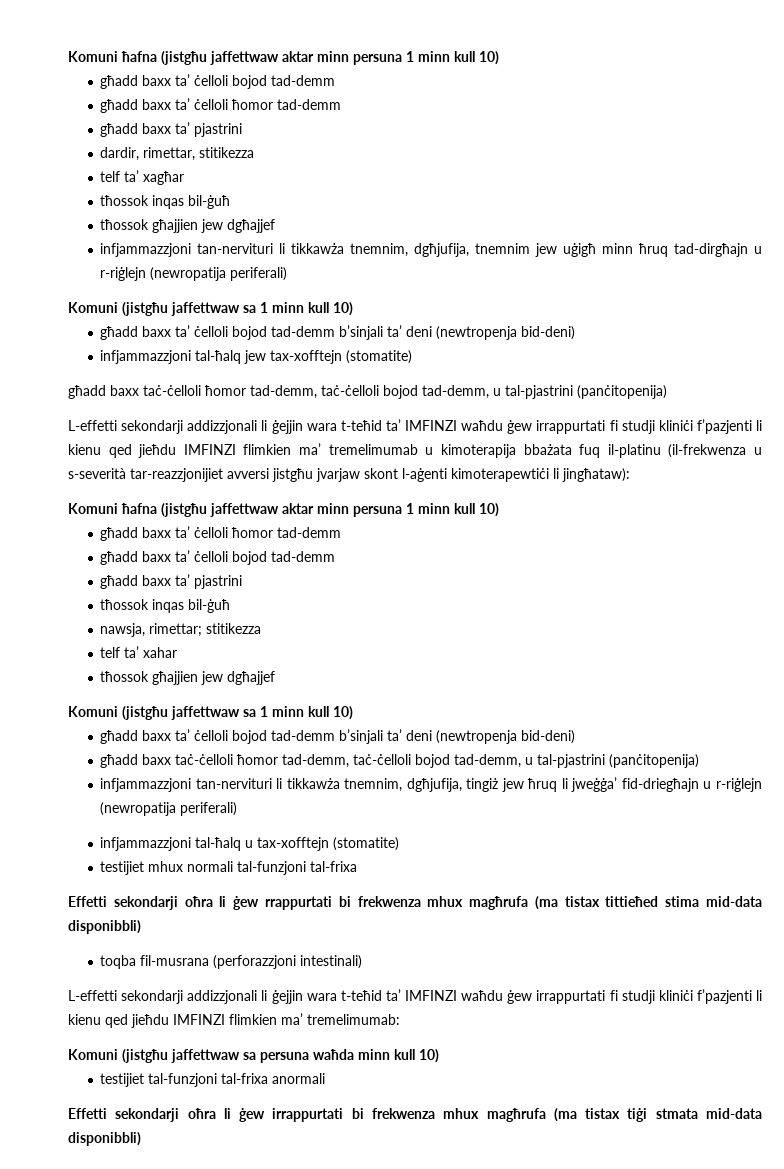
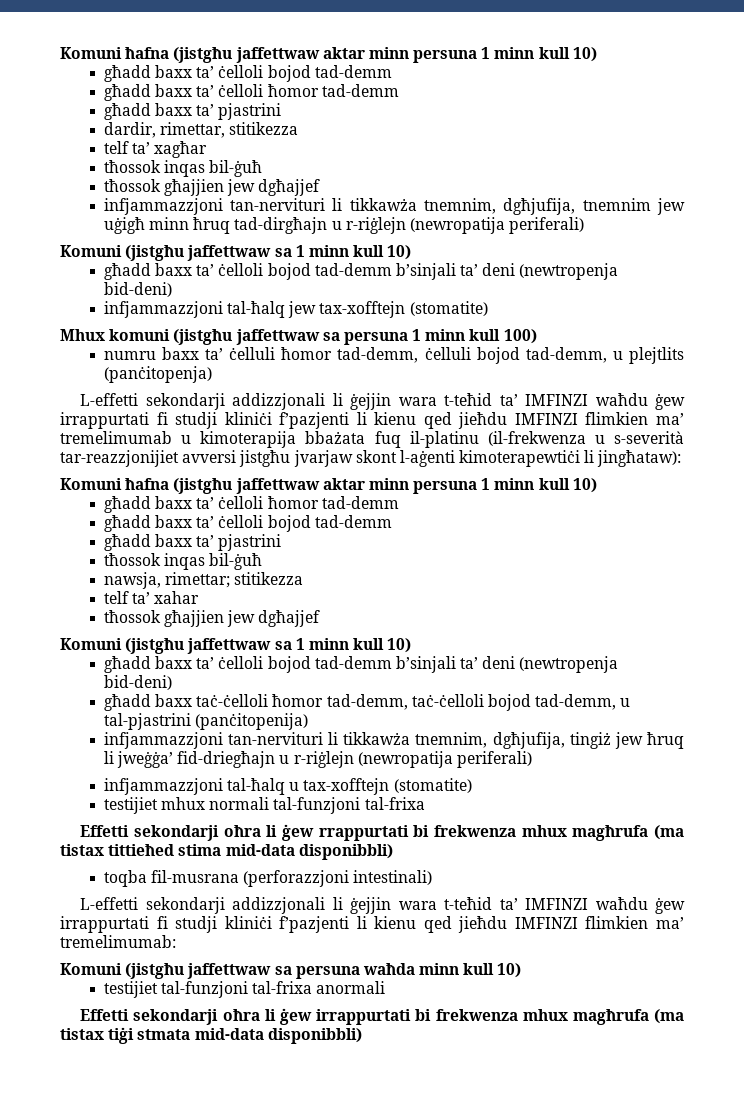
  infjammazzjoni tal-ħalq jew tax-xofftejn (stomatite)
- għadd baxx taċ-ċelloli ħomor tad-demm, taċ-ċelloli bojod tad-demm, u tal-pjastrini (panċitopenija)
+ Mhux komuni (jistgħu jaffettwaw sa persuna 1 minn kull 100)
+ numru baxx ta’ ċelluli ħomor tad-demm, ċelluli bojod tad-demm, u plejtlits (panċitopenja)

